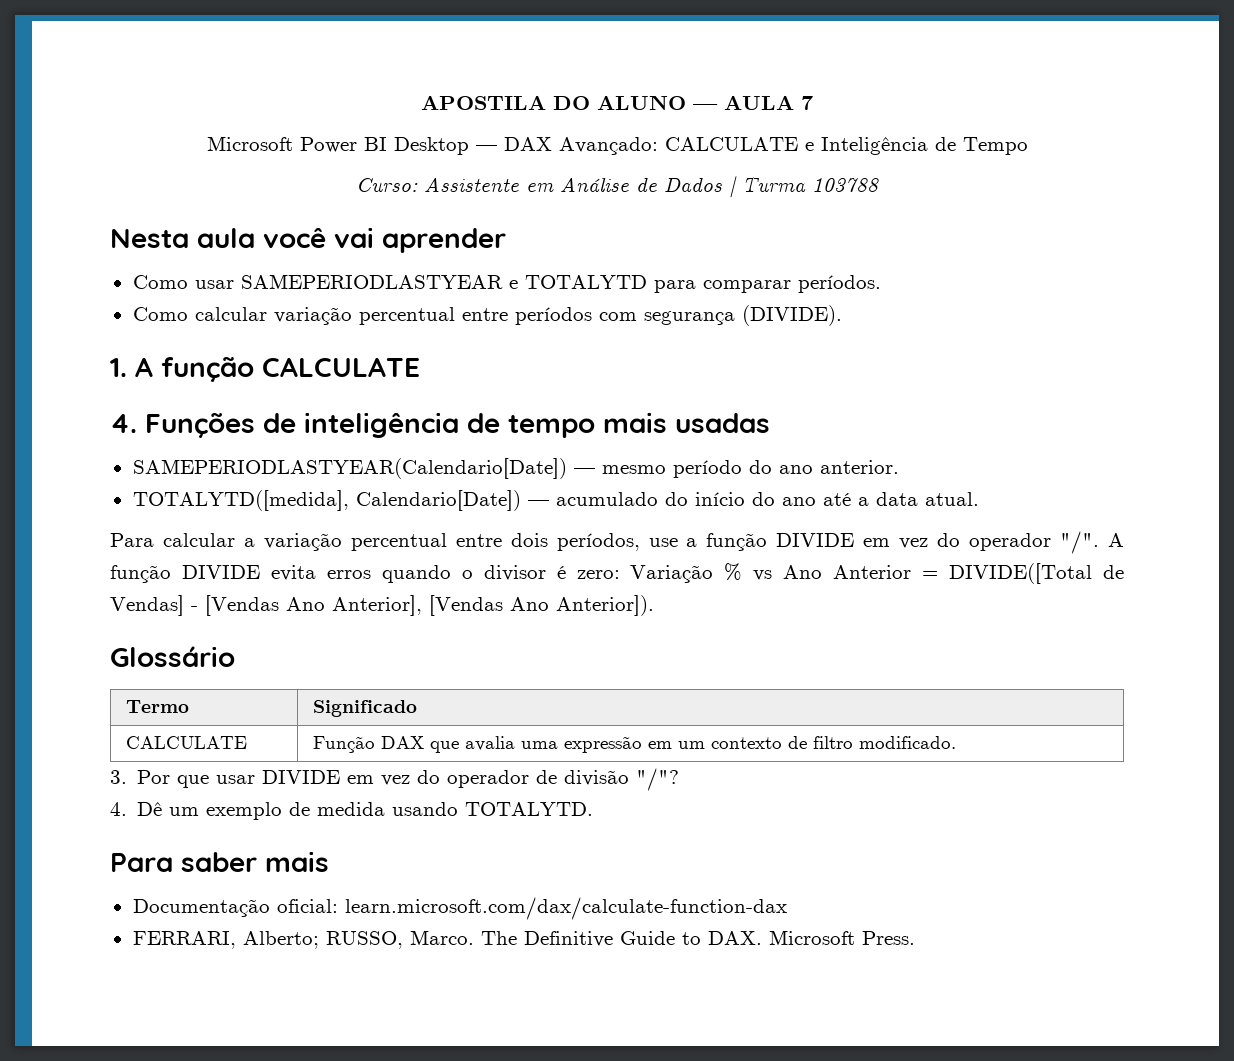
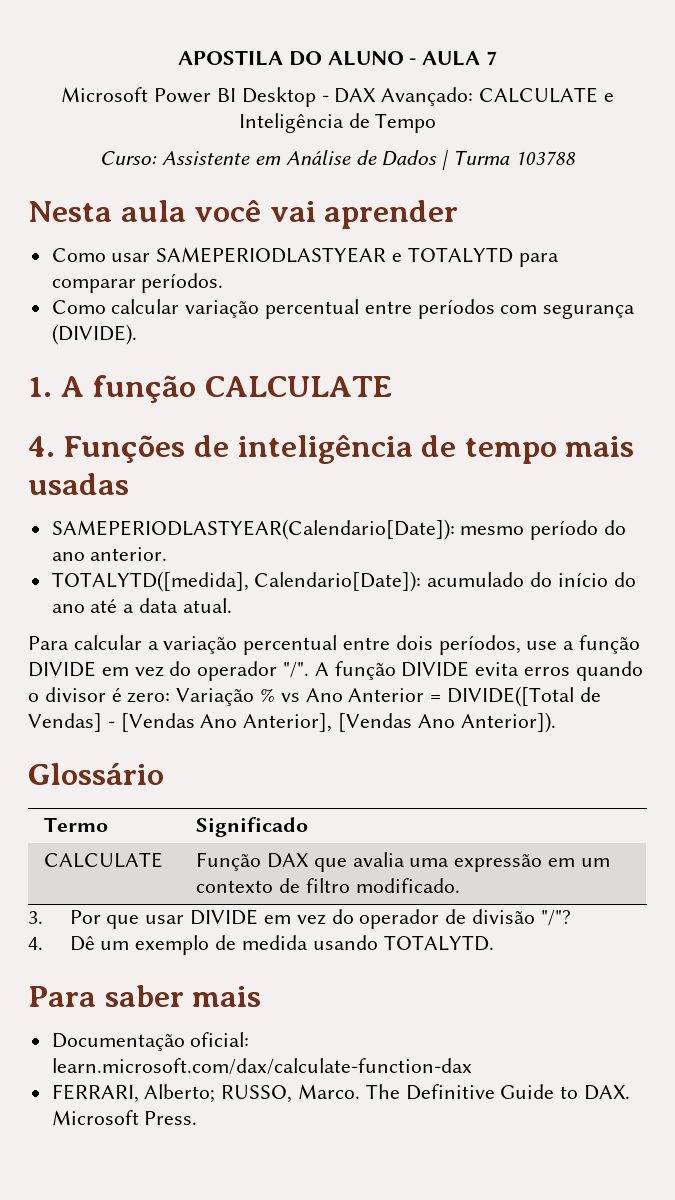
- APOSTILA DO ALUNO — AULA 7
+ APOSTILA DO ALUNO - AULA 7
- Microsoft Power BI Desktop — DAX Avançado: CALCULATE e Inteligência de Tempo
+ Microsoft Power BI Desktop - DAX Avançado: CALCULATE e Inteligência de Tempo
- SAMEPERIODLASTYEAR(Calendario[Date]) — mesmo período do ano anterior.
+ SAMEPERIODLASTYEAR(Calendario[Date]): mesmo período do ano anterior.
- TOTALYTD([medida], Calendario[Date]) — acumulado do início do ano até a data atual.
+ TOTALYTD([medida], Calendario[Date]): acumulado do início do ano até a data atual.

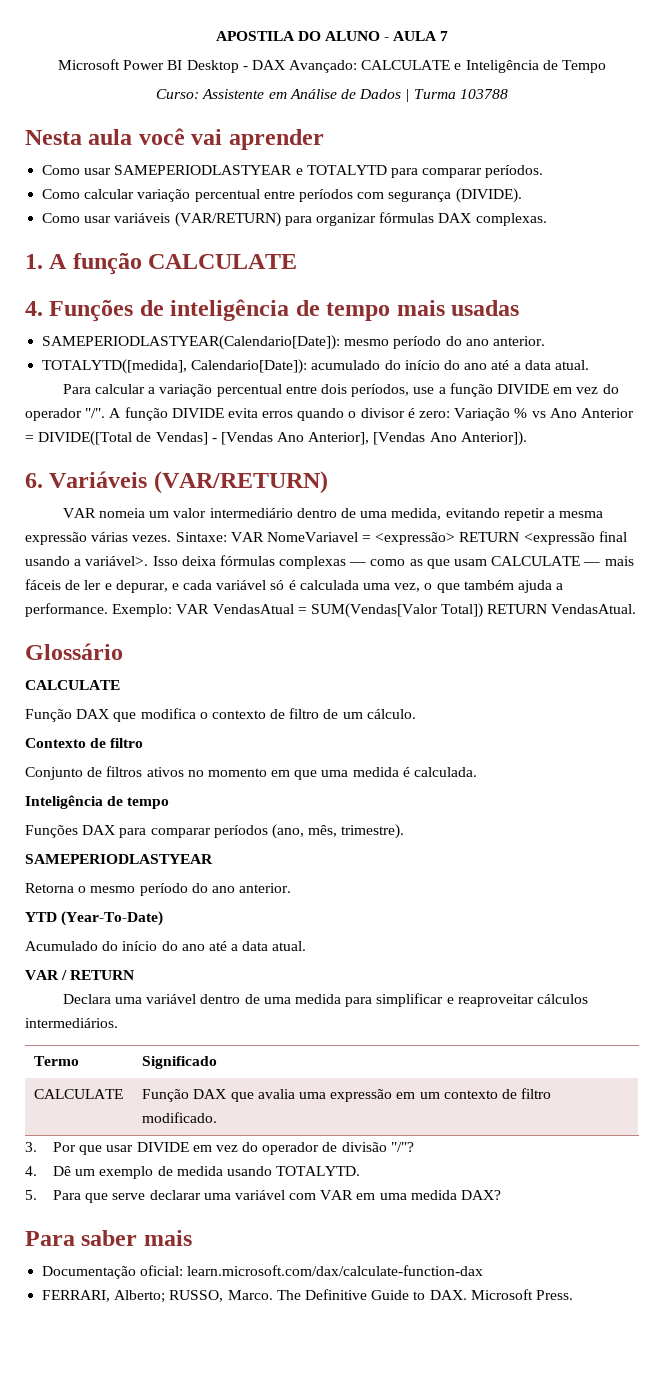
+ Como usar variáveis (VAR/RETURN) para organizar fórmulas DAX complexas.
+ 6. Variáveis (VAR/RETURN)
+ VAR nomeia um valor intermediário dentro de uma medida, evitando repetir a mesma expressão várias vezes. Sintaxe: VAR NomeVariavel = <expressão> RETURN <expressão final usando a variável>. Isso deixa fórmulas complexas — como as que usam CALCULATE — mais fáceis de ler e depurar, e cada variável só é calculada uma vez, o que também ajuda a performance. Exemplo: VAR VendasAtual = SUM(Vendas[Valor Total]) RETURN VendasAtual.
  Glossário
+ CALCULATE
+ Função DAX que modifica o contexto de filtro de um cálculo.
+ Contexto de filtro
+ Conjunto de filtros ativos no momento em que uma medida é calculada.
+ Inteligência de tempo
+ Funções DAX para comparar períodos (ano, mês, trimestre).
+ SAMEPERIODLASTYEAR
+ Retorna o mesmo período do ano anterior.
+ YTD (Year-To-Date)
+ Acumulado do início do ano até a data atual.
+ VAR / RETURN
+ Declara uma variável dentro de uma medida para simplificar e reaproveitar cálculos intermediários.
+ 5. Para que serve declarar uma variável com VAR em uma medida DAX?

